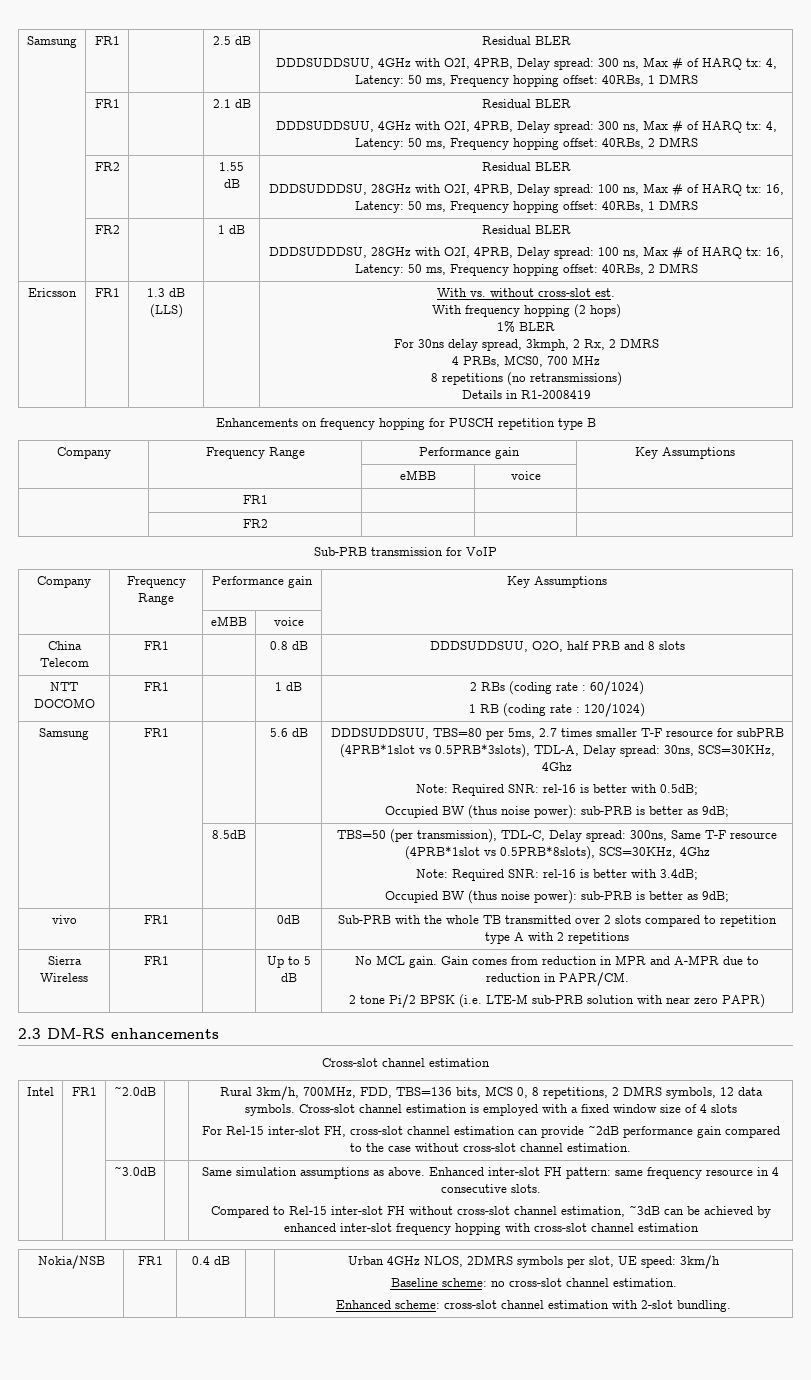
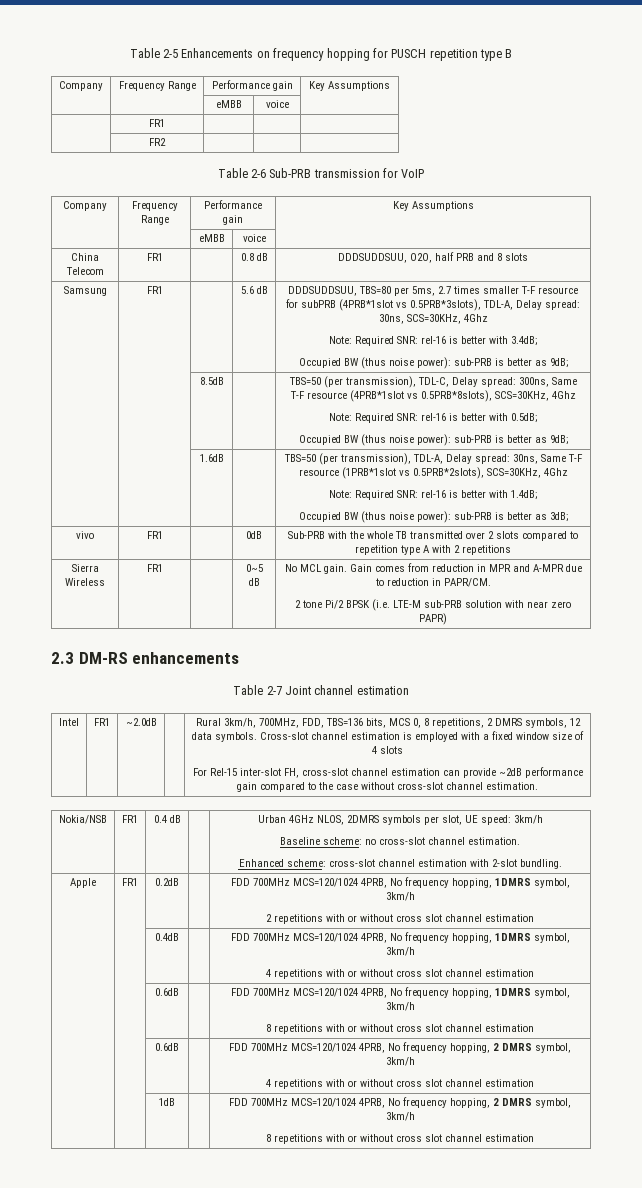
- Samsung | FR1 | | 2.5 dB | Residual BLER
- DDDSUDDSUU, 4GHz with O2I, 4PRB, Delay spread: 300 ns, Max # of HARQ tx: 4, Latency: 50 ms, Frequency hopping offset: 40RBs, 1 DMRS
- | FR1 | | 2.1 dB | Residual BLER
- DDDSUDDSUU, 4GHz with O2I, 4PRB, Delay spread: 300 ns, Max # of HARQ tx: 4, Latency: 50 ms, Frequency hopping offset: 40RBs, 2 DMRS
- | FR2 | | 1.55 dB | Residual BLER
- DDDSUDDDSU, 28GHz with O2I, 4PRB, Delay spread: 100 ns, Max # of HARQ tx: 16, Latency: 50 ms, Frequency hopping offset: 40RBs, 1 DMRS
- | FR2 | | 1 dB | Residual BLER
- DDDSUDDDSU, 28GHz with O2I, 4PRB, Delay spread: 100 ns, Max # of HARQ tx: 16, Latency: 50 ms, Frequency hopping offset: 40RBs, 2 DMRS
- Ericsson | FR1 | 1.3 dB (LLS) | | With vs. without cross-slot est.
- With frequency hopping (2 hops)
- 1% BLER
- For 30ns delay spread, 3kmph, 2 Rx, 2 DMRS
- 4 PRBs, MCS0, 700 MHz
- 8 repetitions (no retransmissions)
- Details in R1-2008419
- Enhancements on frequency hopping for PUSCH repetition type B
+ Table 2-5 Enhancements on frequency hopping for PUSCH repetition type B
- Sub-PRB transmission for VoIP
+ Table 2-6 Sub-PRB transmission for VoIP
- NTT DOCOMO | FR1 | | 1 dB | 2 RBs (coding rate : 60/1024)
- 1 RB (coding rate : 120/1024)
- Note: Required SNR: rel-16 is better with 0.5dB;
+ Note: Required SNR: rel-16 is better with 3.4dB;
  | | 8.5dB | | TBS=50 (per transmission), TDL-C, Delay spread: 300ns, Same T-F resource (4PRB*1slot vs 0.5PRB*8slots), SCS=30KHz, 4Ghz
- Note: Required SNR: rel-16 is better with 3.4dB;
+ Note: Required SNR: rel-16 is better with 0.5dB;
+ | | 1.6dB | | TBS=50 (per transmission), TDL-A, Delay spread: 30ns, Same T-F resource (1PRB*1slot vs 0.5PRB*2slots), SCS=30KHz, 4Ghz
+ Note: Required SNR: rel-16 is better with 1.4dB;
+ Occupied BW (thus noise power): sub-PRB is better as 3dB;
- Sierra Wireless | FR1 | | Up to 5 dB | No MCL gain. Gain comes from reduction in MPR and A-MPR due to reduction in PAPR/CM.
+ Sierra Wireless | FR1 | | 0~5 dB | No MCL gain. Gain comes from reduction in MPR and A-MPR due to reduction in PAPR/CM.
  2.3 DM-RS enhancements
- Cross-slot channel estimation
+ Table 2-7 Joint channel estimation
- | | ~3.0dB | | Same simulation assumptions as above. Enhanced inter-slot FH pattern: same frequency resource in 4 consecutive slots.
- Compared to Rel-15 inter-slot FH without cross-slot channel estimation, ~3dB can be achieved by enhanced inter-slot frequency hopping with cross-slot channel estimation
+ Apple | FR1 | 0.2dB | | FDD 700MHz MCS=120/1024 4PRB, No frequency hopping, 1DMRS symbol, 3km/h
+ 2 repetitions with or without cross slot channel estimation
+ | | 0.4dB | | FDD 700MHz MCS=120/1024 4PRB, No frequency hopping, 1DMRS symbol, 3km/h
+ 4 repetitions with or without cross slot channel estimation
+ | | 0.6dB | | FDD 700MHz MCS=120/1024 4PRB, No frequency hopping, 1DMRS symbol, 3km/h
+ 8 repetitions with or without cross slot channel estimation
+ | | 0.6dB | | FDD 700MHz MCS=120/1024 4PRB, No frequency hopping, 2 DMRS symbol, 3km/h
+ 4 repetitions with or without cross slot channel estimation
+ | | 1dB | | FDD 700MHz MCS=120/1024 4PRB, No frequency hopping, 2 DMRS symbol, 3km/h
+ 8 repetitions with or without cross slot channel estimation

